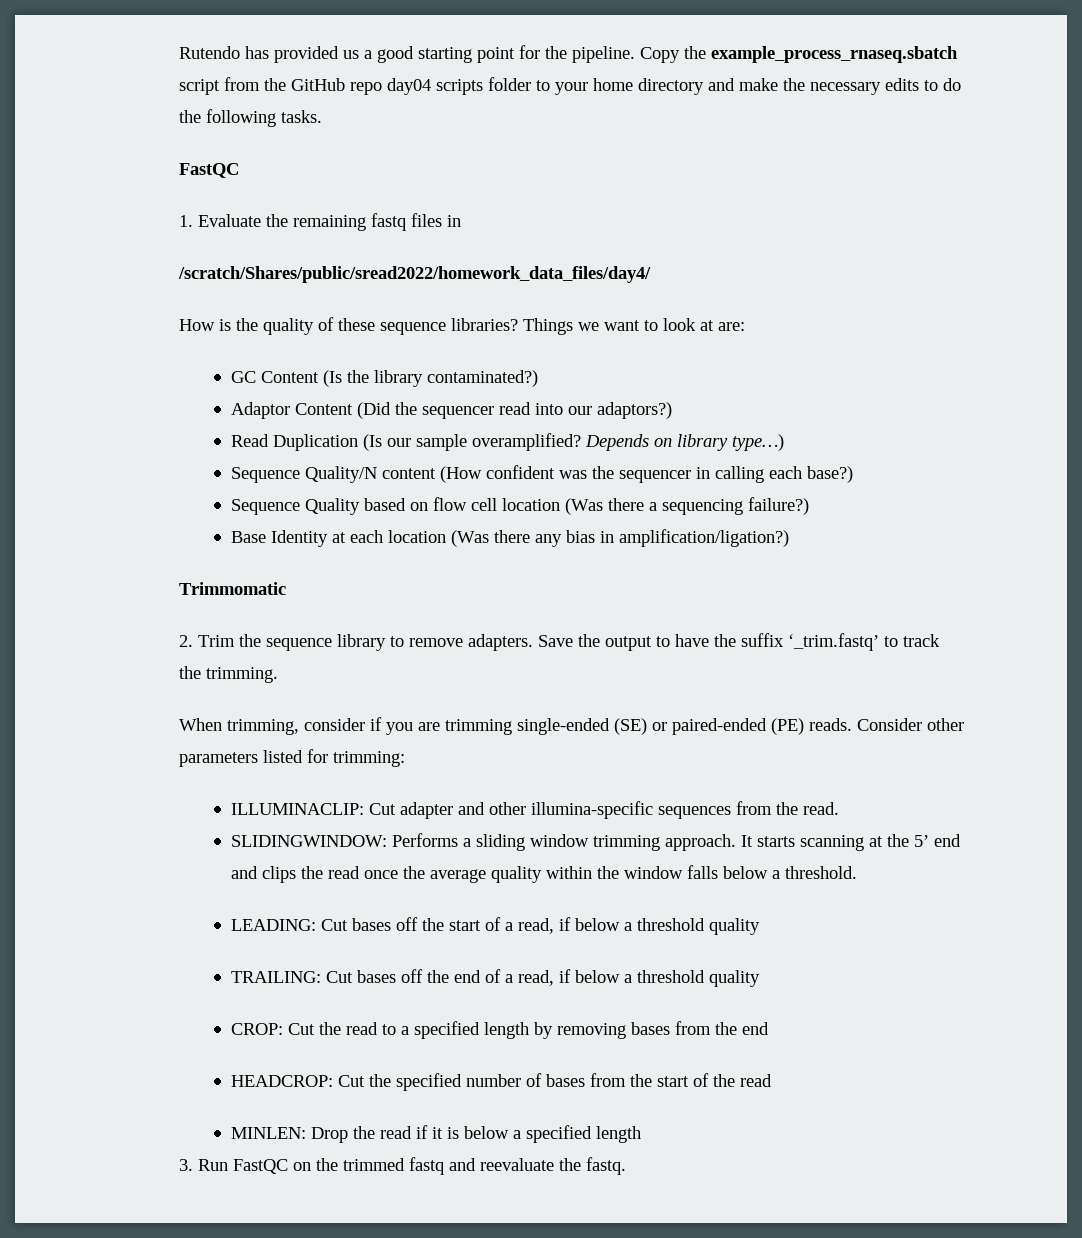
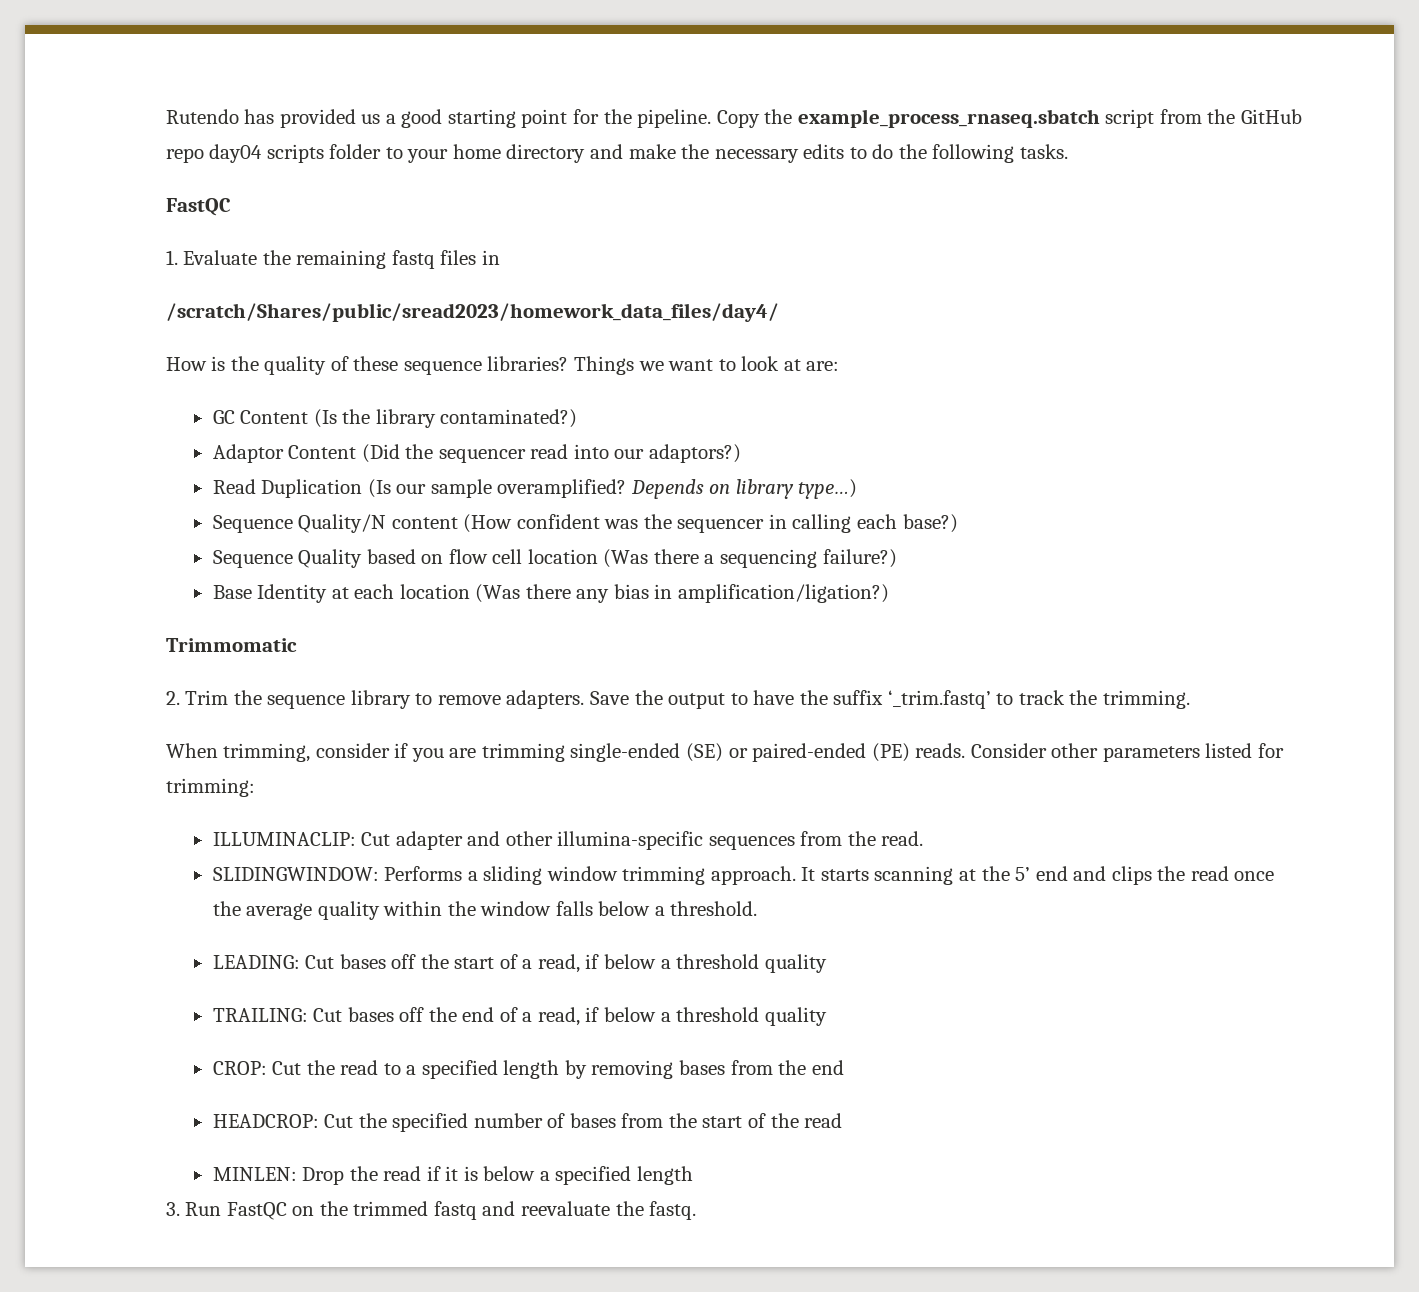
- /scratch/Shares/public/sread2022/homework_data_files/day4/
+ /scratch/Shares/public/sread2023/homework_data_files/day4/

